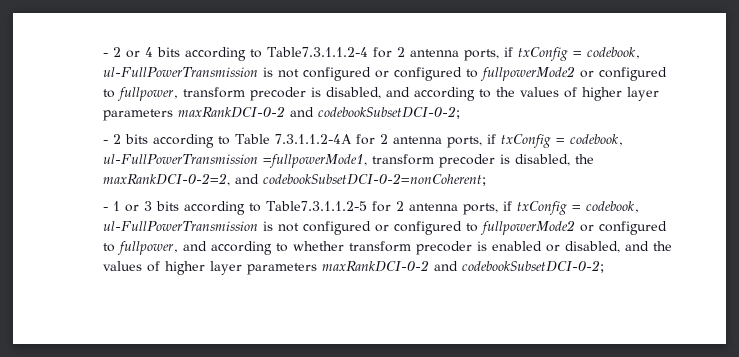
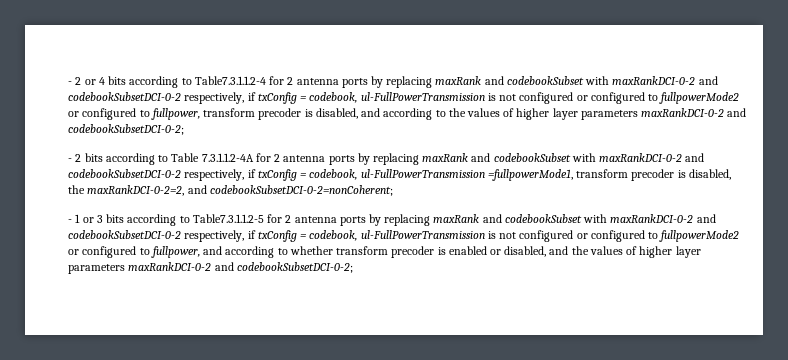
- - 2 or 4 bits according to Table7.3.1.1.2-4 for 2 antenna ports, if txConfig = codebook, ul-FullPowerTransmission is not configured or configured to fullpowerMode2 or configured to fullpower, transform precoder is disabled, and according to the values of higher layer parameters maxRankDCI-0-2 and codebookSubsetDCI-0-2;
+ - 2 or 4 bits according to Table7.3.1.1.2-4 for 2 antenna ports by replacing maxRank and codebookSubset with maxRankDCI-0-2 and codebookSubsetDCI-0-2 respectively, if txConfig = codebook, ul-FullPowerTransmission is not configured or configured to fullpowerMode2 or configured to fullpower, transform precoder is disabled, and according to the values of higher layer parameters maxRankDCI-0-2 and codebookSubsetDCI-0-2;
- - 2 bits according to Table 7.3.1.1.2-4A for 2 antenna ports, if txConfig = codebook, ul-FullPowerTransmission =fullpowerMode1, transform precoder is disabled, the maxRankDCI-0-2=2, and codebookSubsetDCI-0-2=nonCoherent;
+ - 2 bits according to Table 7.3.1.1.2-4A for 2 antenna ports by replacing maxRank and codebookSubset with maxRankDCI-0-2 and codebookSubsetDCI-0-2 respectively, if txConfig = codebook, ul-FullPowerTransmission =fullpowerMode1, transform precoder is disabled, the maxRankDCI-0-2=2, and codebookSubsetDCI-0-2=nonCoherent;
- - 1 or 3 bits according to Table7.3.1.1.2-5 for 2 antenna ports, if txConfig = codebook, ul-FullPowerTransmission is not configured or configured to fullpowerMode2 or configured to fullpower, and according to whether transform precoder is enabled or disabled, and the values of higher layer parameters maxRankDCI-0-2 and codebookSubsetDCI-0-2;
+ - 1 or 3 bits according to Table7.3.1.1.2-5 for 2 antenna ports by replacing maxRank and codebookSubset with maxRankDCI-0-2 and codebookSubsetDCI-0-2 respectively, if txConfig = codebook, ul-FullPowerTransmission is not configured or configured to fullpowerMode2 or configured to fullpower, and according to whether transform precoder is enabled or disabled, and the values of higher layer parameters maxRankDCI-0-2 and codebookSubsetDCI-0-2;

